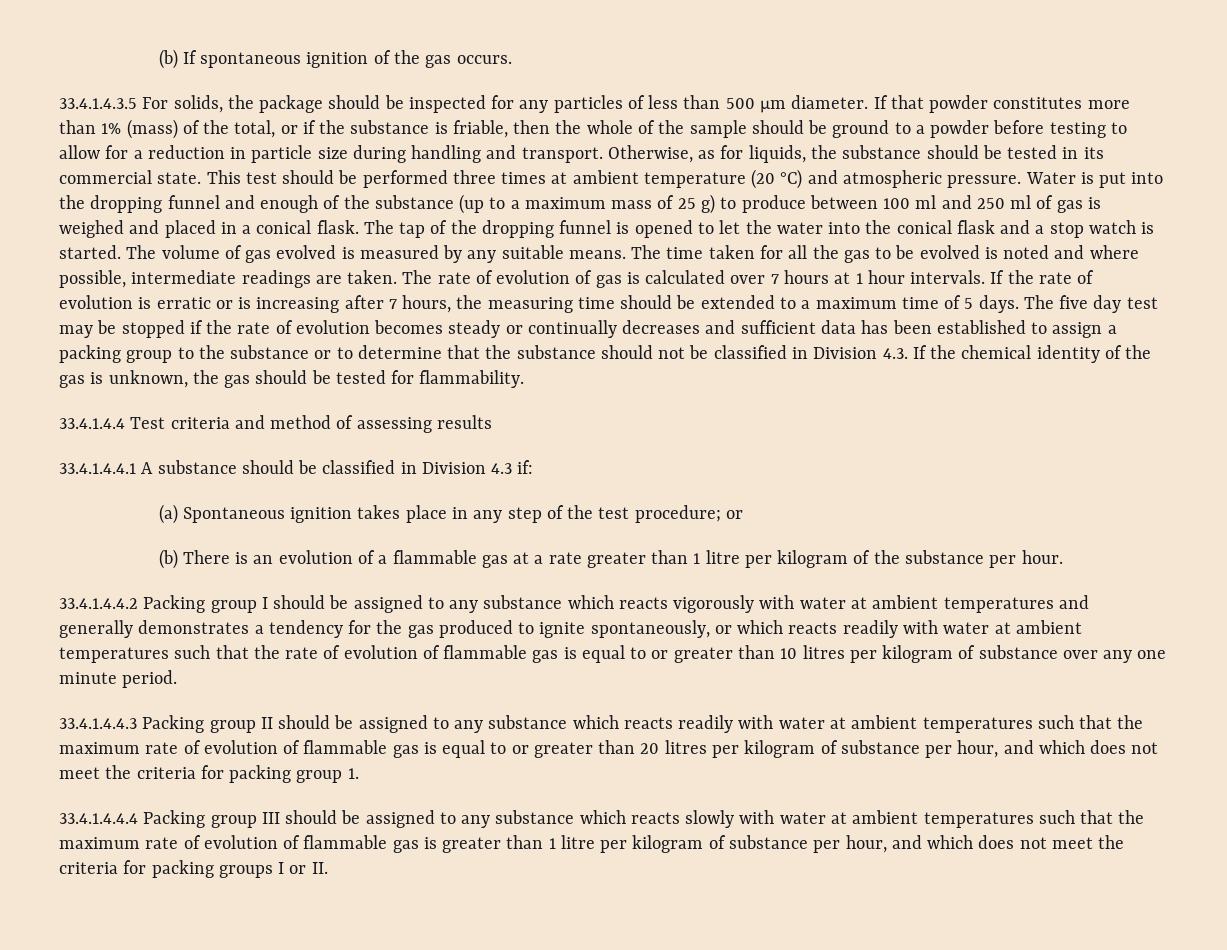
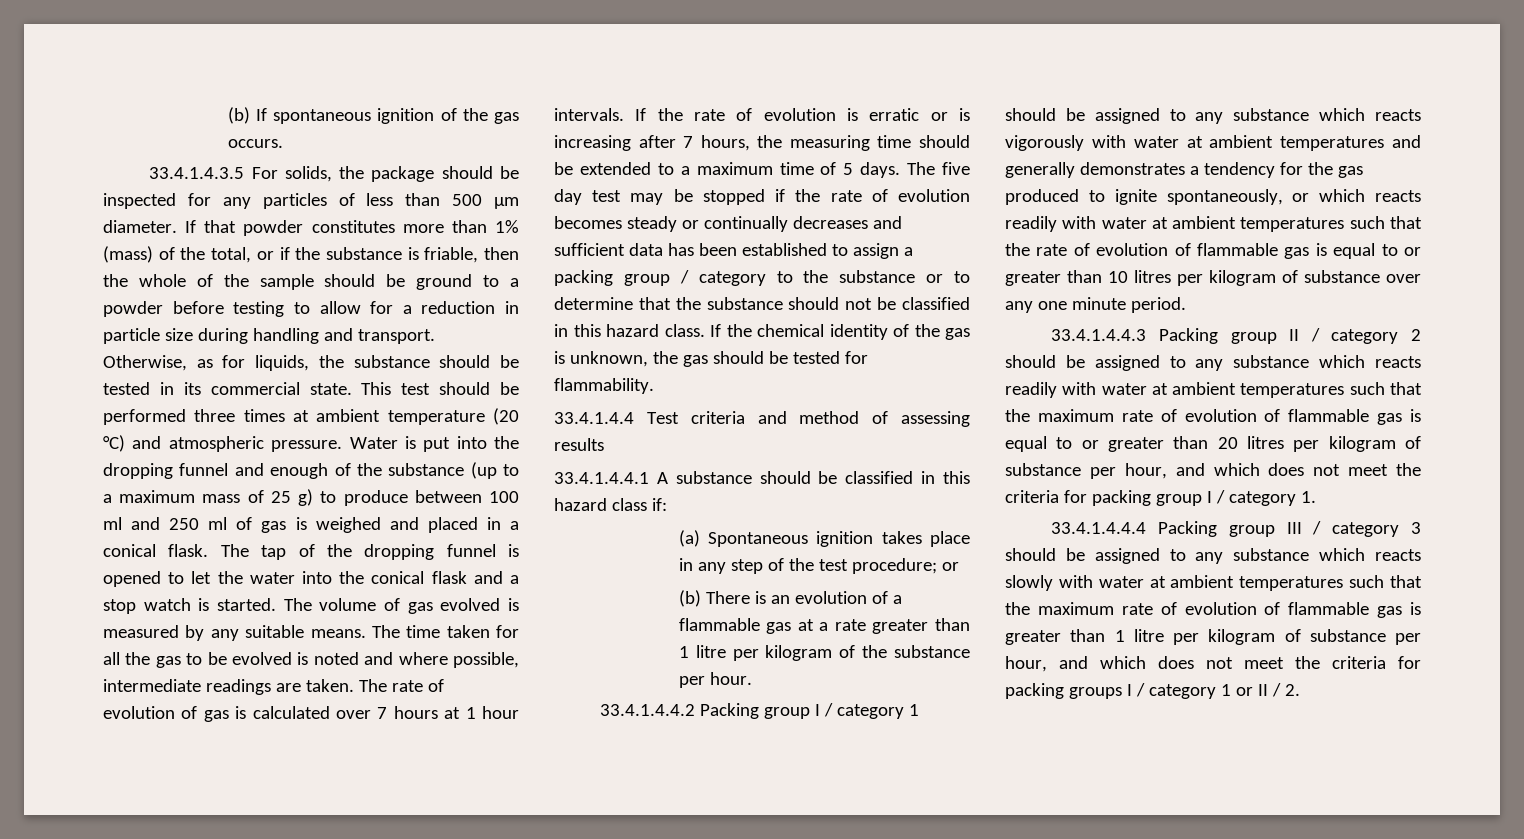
- The five day test may be stopped if the rate of evolution becomes steady or continually decreases and sufficient data has been established to assign a packing group to the substance or to determine that the substance should not be classified in Division 4.3. If the chemical identity of the gas is unknown, the gas should be tested for flammability.
+ The five day test may be stopped if the rate of evolution becomes steady or continually decreases and sufficient data has been established to assign a packing group / category to the substance or to determine that the substance should not be classified in this hazard class. If the chemical identity of the gas is unknown, the gas should be tested for flammability.
- 33.4.1.4.4.1 A substance should be classified in Division 4.3 if:
+ 33.4.1.4.4.1 A substance should be classified in this hazard class if:
- 33.4.1.4.4.2 Packing group I should be assigned to any substance which reacts vigorously with water at ambient temperatures and generally demonstrates a tendency for the gas produced to ignite spontaneously, or which reacts readily with water at ambient temperatures such that the rate of evolution of flammable gas is equal to or greater than 10 litres per kilogram of substance over any one minute period.
+ 33.4.1.4.4.2 Packing group I / category 1 should be assigned to any substance which reacts vigorously with water at ambient temperatures and generally demonstrates a tendency for the gas produced to ignite spontaneously, or which reacts readily with water at ambient temperatures such that the rate of evolution of flammable gas is equal to or greater than 10 litres per kilogram of substance over any one minute period.
- 33.4.1.4.4.3 Packing group II should be assigned to any substance which reacts readily with water at ambient temperatures such that the maximum rate of evolution of flammable gas is equal to or greater than 20 litres per kilogram of substance per hour, and which does not meet the criteria for packing group 1.
+ 33.4.1.4.4.3 Packing group II / category 2 should be assigned to any substance which reacts readily with water at ambient temperatures such that the maximum rate of evolution of flammable gas is equal to or greater than 20 litres per kilogram of substance per hour, and which does not meet the criteria for packing group I / category 1.
- 33.4.1.4.4.4 Packing group III should be assigned to any substance which reacts slowly with water at ambient temperatures such that the maximum rate of evolution of flammable gas is greater than 1 litre per kilogram of substance per hour, and which does not meet the criteria for packing groups I or II.
+ 33.4.1.4.4.4 Packing group III / category 3 should be assigned to any substance which reacts slowly with water at ambient temperatures such that the maximum rate of evolution of flammable gas is greater than 1 litre per kilogram of substance per hour, and which does not meet the criteria for packing groups I / category 1 or II / 2.

